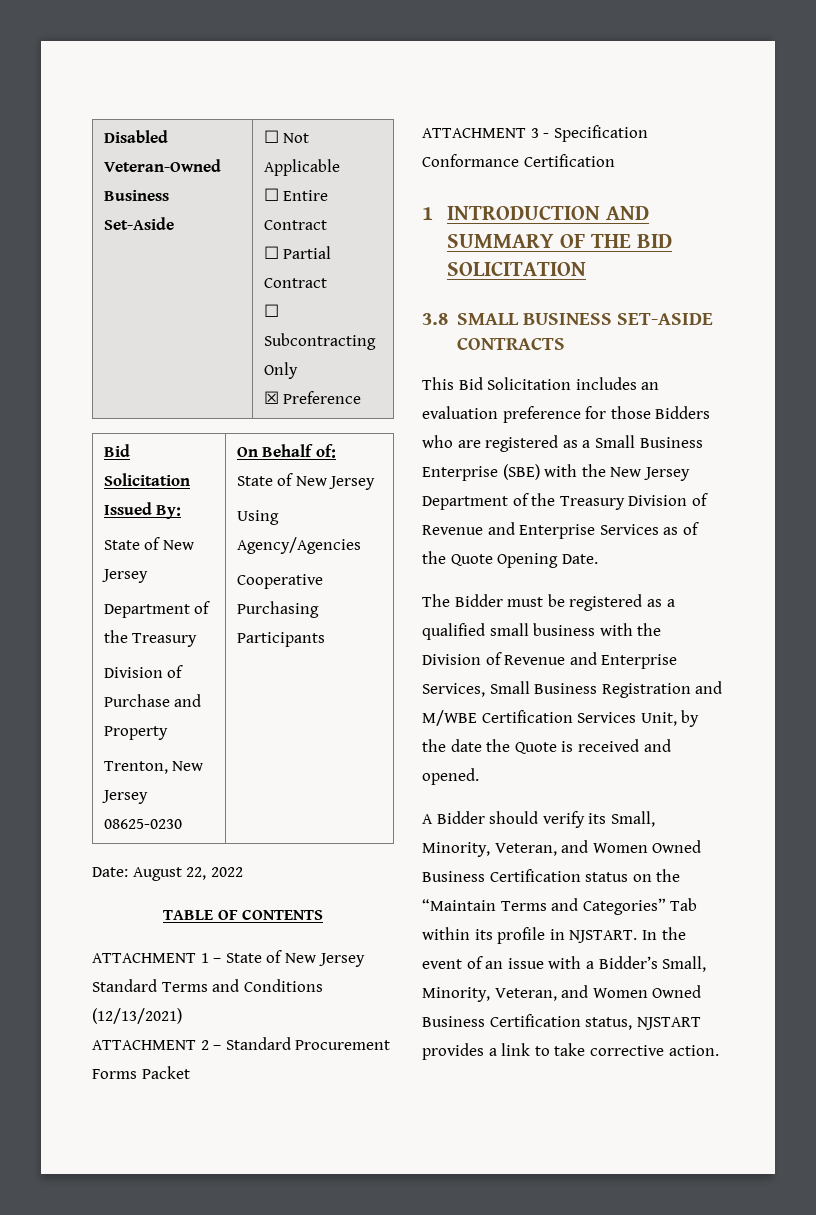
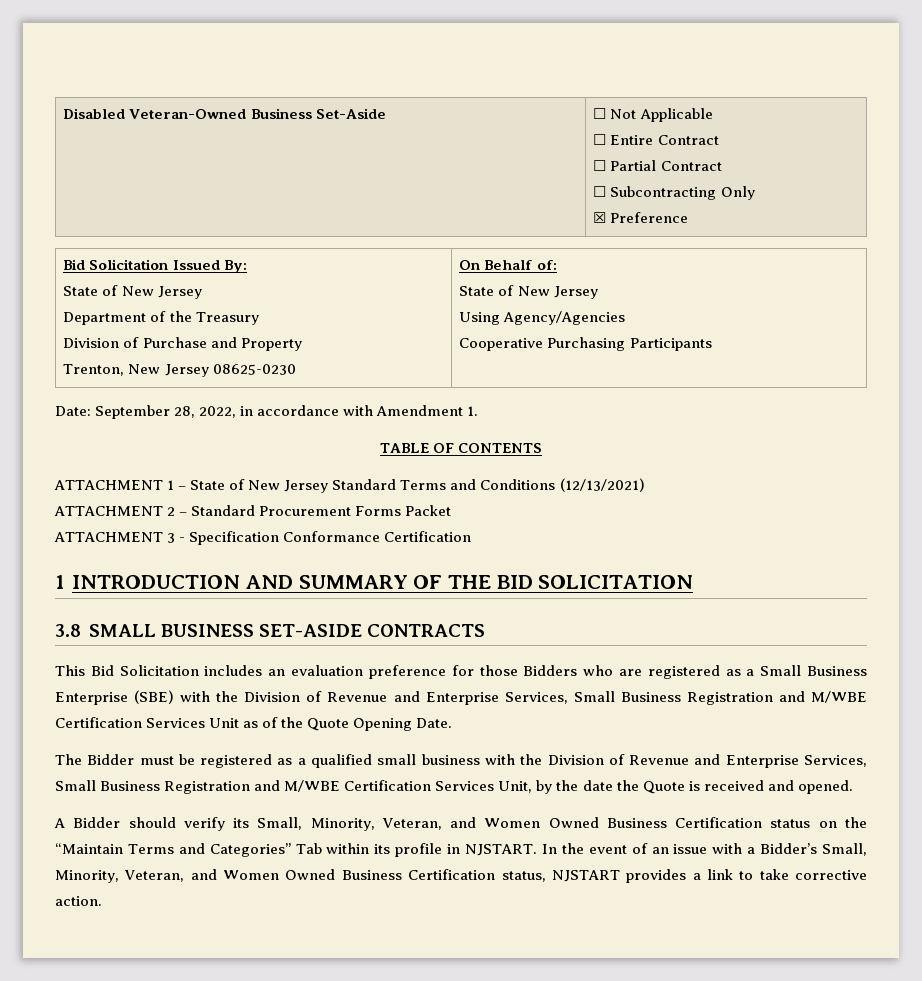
- Date: August 22, 2022
+ Date: September 28, 2022, in accordance with Amendment 1.
- This Bid Solicitation includes an evaluation preference for those Bidders who are registered as a Small Business Enterprise (SBE) with the New Jersey Department of the Treasury Division of Revenue and Enterprise Services as of the Quote Opening Date.
+ This Bid Solicitation includes an evaluation preference for those Bidders who are registered as a Small Business Enterprise (SBE) with the Division of Revenue and Enterprise Services, Small Business Registration and M/WBE Certification Services Unit as of the Quote Opening Date.

